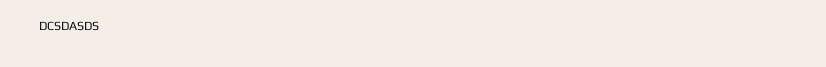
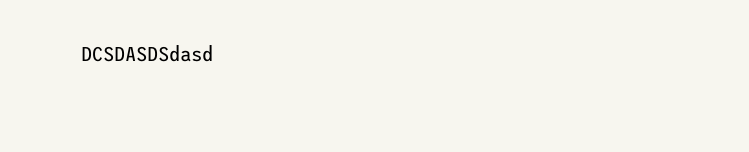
- DCSDASDS
+ DCSDASDSdasd

